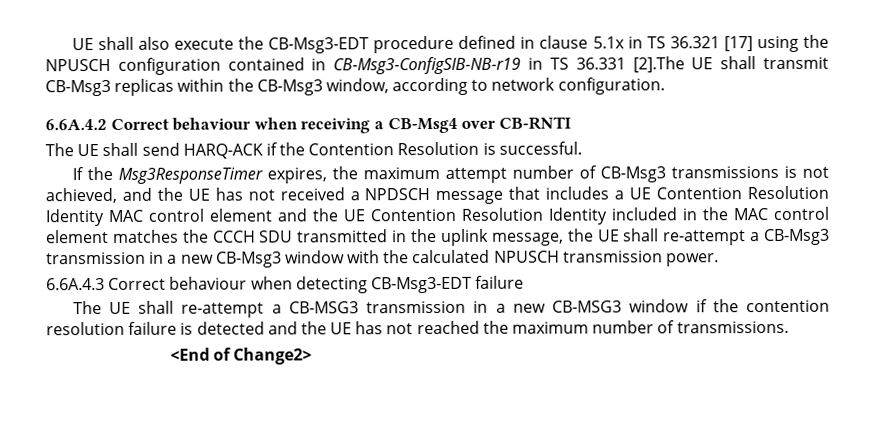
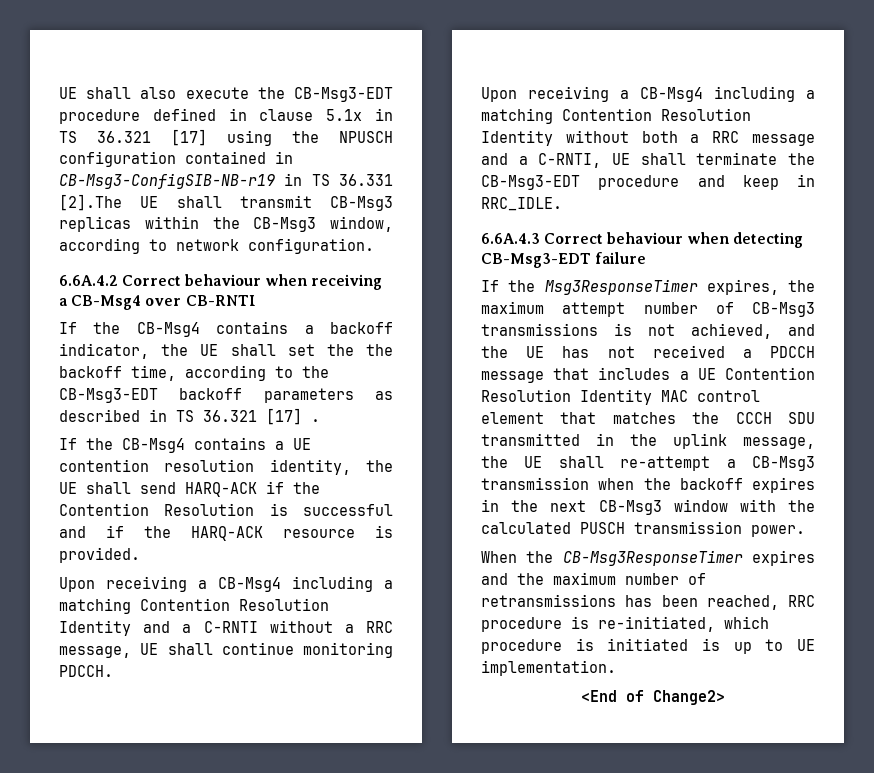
- The UE shall send HARQ-ACK if the Contention Resolution is successful.
+ If the CB-Msg4 contains a backoff indicator, the UE shall set the the backoff time, according to the CB-Msg3-EDT backoff parameters as described in TS 36.321 [17] .
+ If the CB-Msg4 contains a UE contention resolution identity, the UE shall send HARQ-ACK if the Contention Resolution is successful and if the HARQ-ACK resource is provided.
+ Upon receiving a CB-Msg4 including a matching Contention Resolution Identity and a C-RNTI without a RRC message, UE shall continue monitoring PDCCH.
+ Upon receiving a CB-Msg4 including a matching Contention Resolution Identity without both a RRC message and a C-RNTI, UE shall terminate the CB-Msg3-EDT procedure and keep in RRC_IDLE.
+ 6.6A.4.3 Correct behaviour when detecting CB-Msg3-EDT failure
- If the Msg3ResponseTimer expires, the maximum attempt number of CB-Msg3 transmissions is not achieved, and the UE has not received a NPDSCH message that includes a UE Contention Resolution Identity MAC control element and the UE Contention Resolution Identity included in the MAC control element matches the CCCH SDU transmitted in the uplink message, the UE shall re-attempt a CB-Msg3 transmission in a new CB-Msg3 window with the calculated NPUSCH transmission power.
+ If the Msg3ResponseTimer expires, the maximum attempt number of CB-Msg3 transmissions is not achieved, and the UE has not received a PDCCH message that includes a UE Contention Resolution Identity MAC control element that matches the CCCH SDU transmitted in the uplink message, the UE shall re-attempt a CB-Msg3 transmission when the backoff expires in the next CB-Msg3 window with the calculated PUSCH transmission power.
- 6.6A.4.3 Correct behaviour when detecting CB-Msg3-EDT failure
- The UE shall re-attempt a CB-MSG3 transmission in a new CB-MSG3 window if the contention resolution failure is detected and the UE has not reached the maximum number of transmissions.
+ When the CB-Msg3ResponseTimer expires and the maximum number of retransmissions has been reached, RRC procedure is re-initiated, which procedure is initiated is up to UE implementation.

